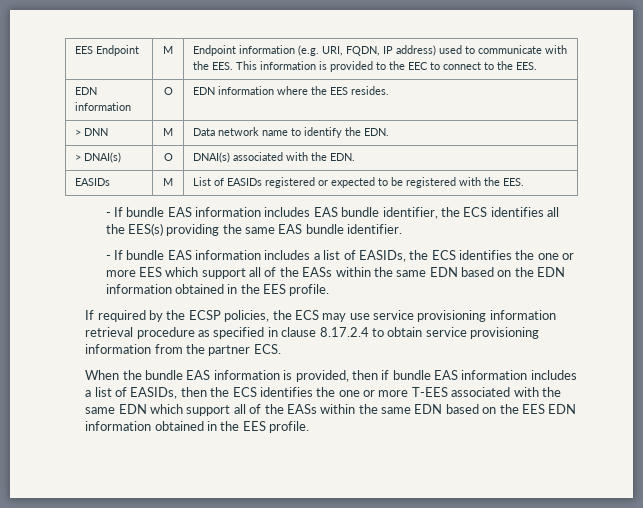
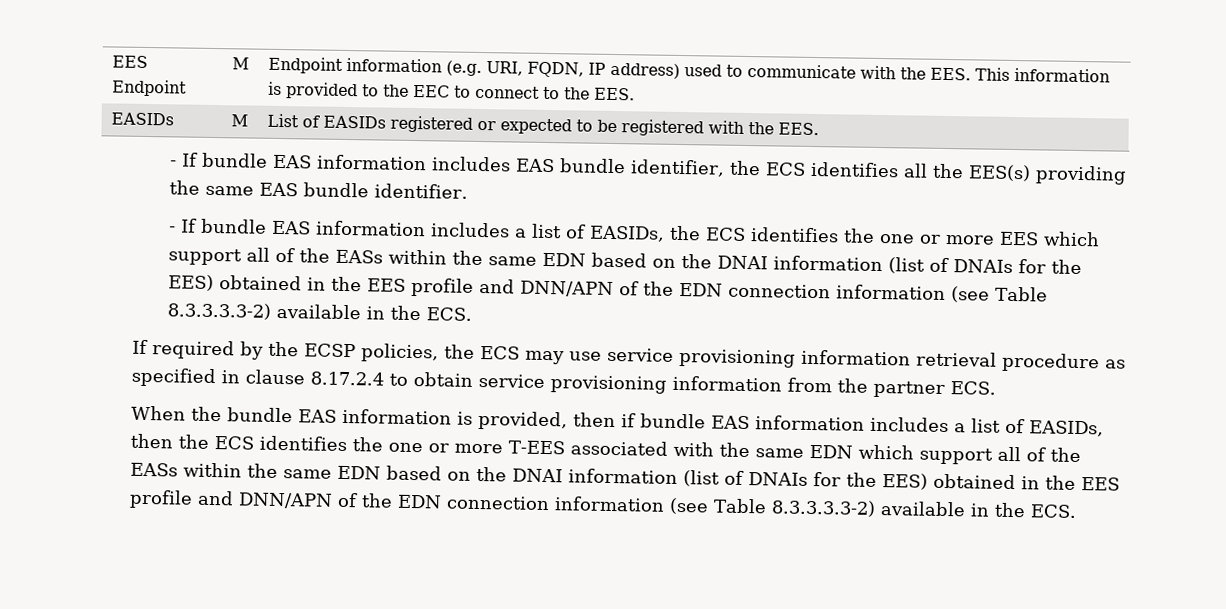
- EDN information | O | EDN information where the EES resides.
- > DNN | M | Data network name to identify the EDN.
- > DNAI(s) | O | DNAI(s) associated with the EDN.
- - If bundle EAS information includes a list of EASIDs, the ECS identifies the one or more EES which support all of the EASs within the same EDN based on the EDN information obtained in the EES profile.
+ - If bundle EAS information includes a list of EASIDs, the ECS identifies the one or more EES which support all of the EASs within the same EDN based on the DNAI information (list of DNAIs for the EES) obtained in the EES profile and DNN/APN of the EDN connection information (see Table 8.3.3.3.3-2) available in the ECS.
- When the bundle EAS information is provided, then if bundle EAS information includes a list of EASIDs, then the ECS identifies the one or more T-EES associated with the same EDN which support all of the EASs within the same EDN based on the EES EDN information obtained in the EES profile.
+ When the bundle EAS information is provided, then if bundle EAS information includes a list of EASIDs, then the ECS identifies the one or more T-EES associated with the same EDN which support all of the EASs within the same EDN based on the DNAI information (list of DNAIs for the EES) obtained in the EES profile and DNN/APN of the EDN connection information (see Table 8.3.3.3.3-2) available in the ECS.

